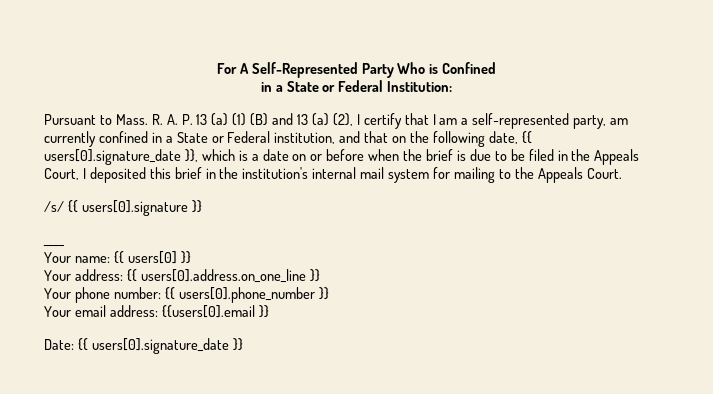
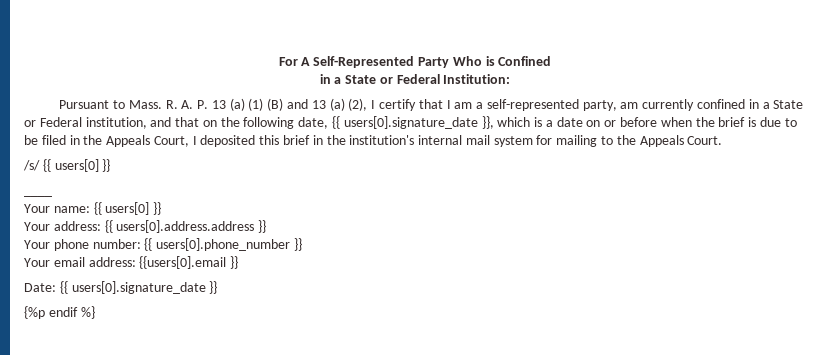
- /s/ {{ users[0].signature }}
+ /s/ {{ users[0] }}
- Your address: {{ users[0].address.on_one_line }}
+ Your address: {{ users[0].address.address }}
+ {%p endif %}

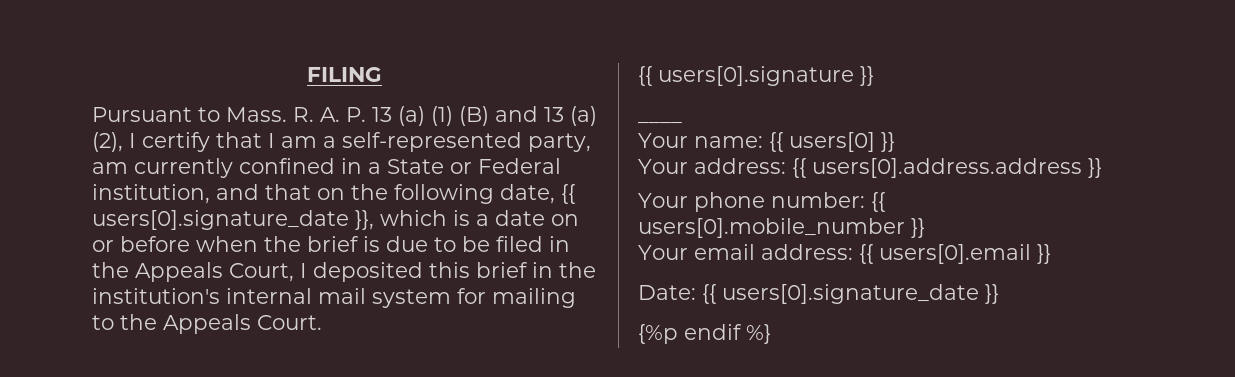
- For A Self-Represented Party Who is Confined
- in a State or Federal Institution:
+ FILING
- /s/ {{ users[0] }}
+ {{ users[0].signature }}
- Your phone number: {{ users[0].phone_number }}
+ Your phone number: {{ users[0].mobile_number }}
- Your email address: {{users[0].email }}
+ Your email address: {{ users[0].email }}

